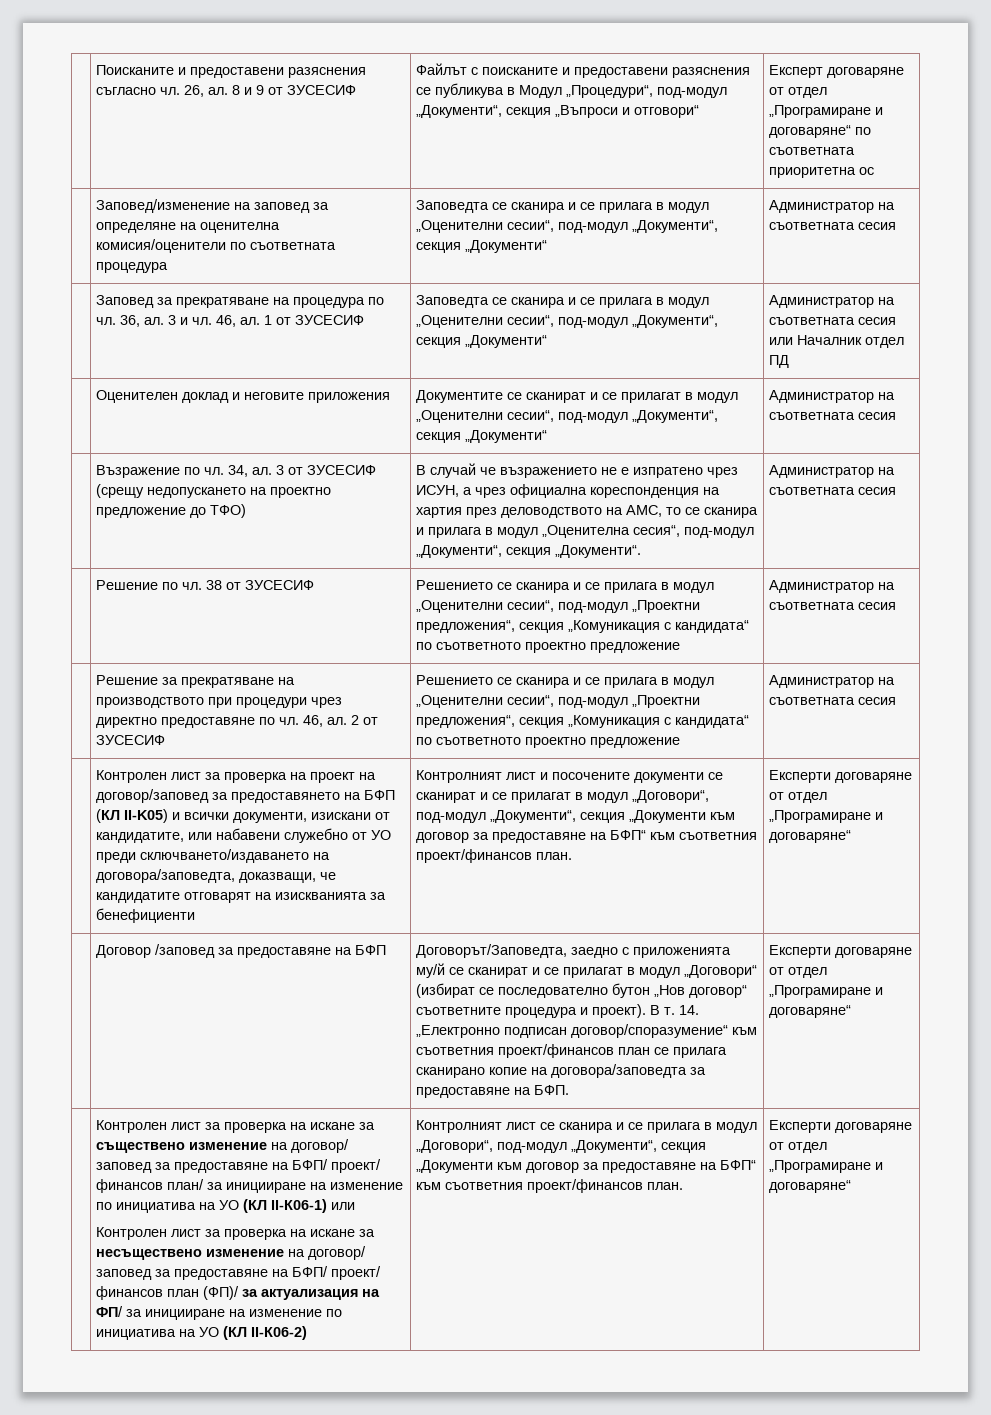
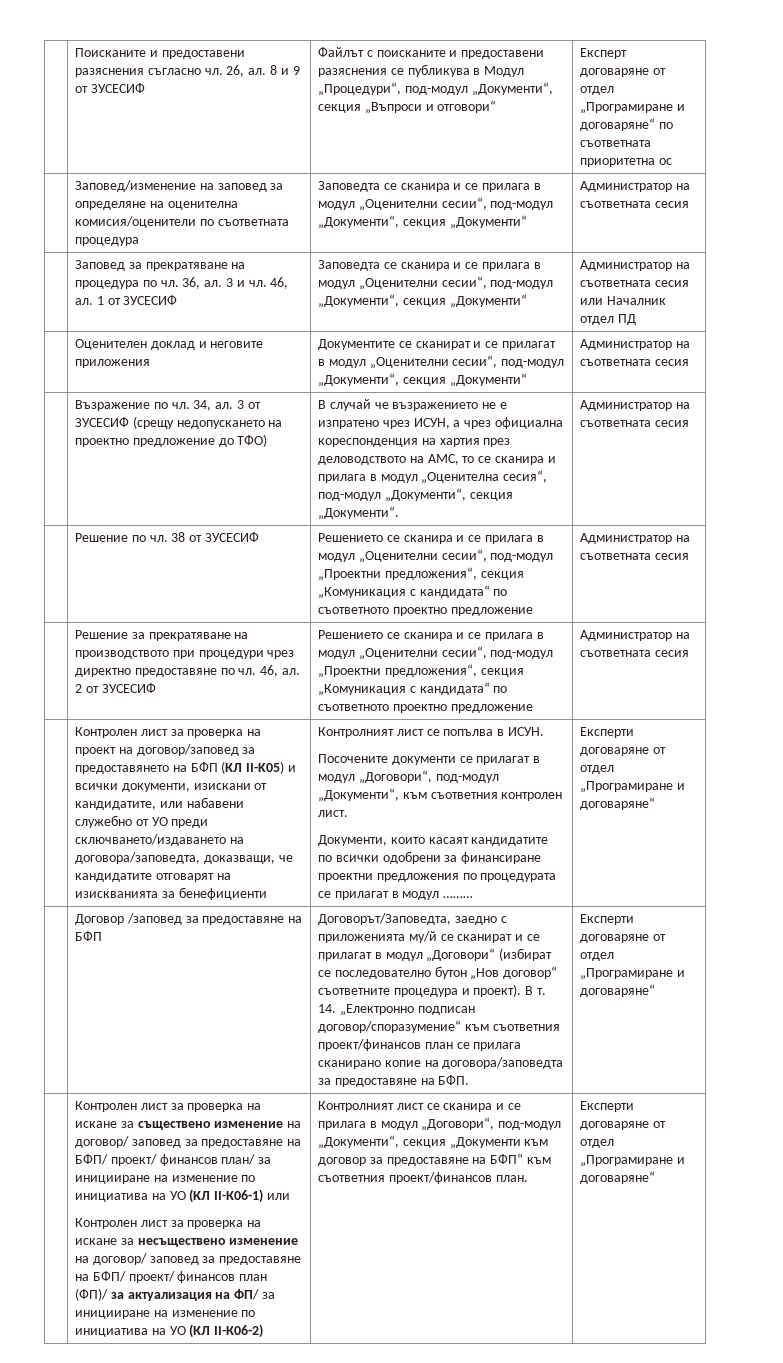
- Контролният лист и посочените документи се сканират и се прилагат в модул „Договори“, под-модул „Документи“, секция „Документи към договор за предоставяне на БФП“ към съответния проект/финансов план.
+ Контролният лист се попълва в ИСУН.
+ Посочените документи се прилагат в модул „Договори“, под-модул „Документи“, към съответния контролен лист.
+ Документи, които касаят кандидатите по всички одобрени за финансиране проектни предложения по процедурата се прилагат в модул ………

